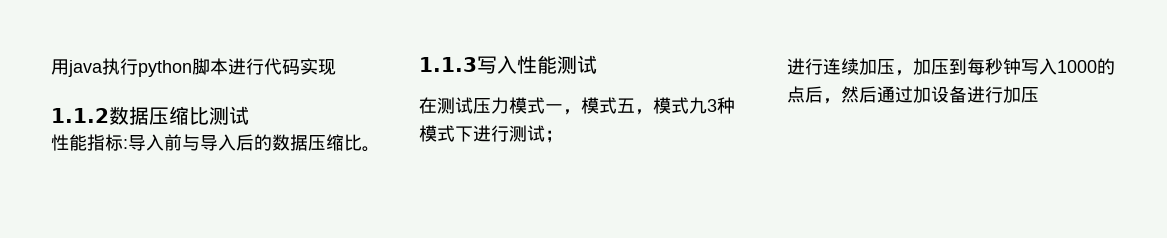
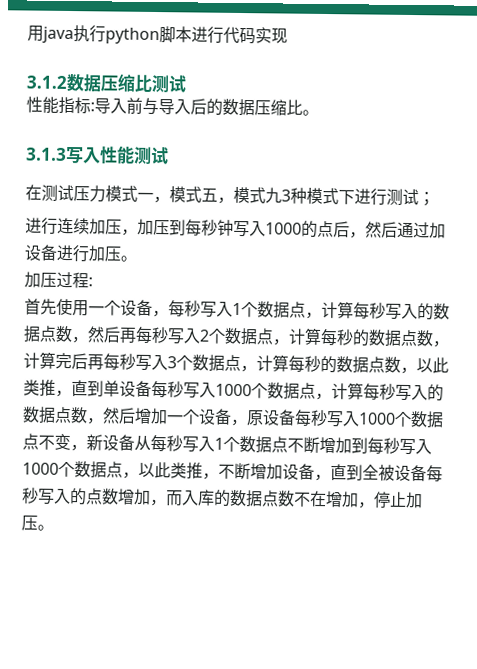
- 1.1.2数据压缩比测试
+ 3.1.2数据压缩比测试
- 1.1.3写入性能测试
+ 3.1.3写入性能测试
- 进行连续加压，加压到每秒钟写入1000的点后，然后通过加设备进行加压
+ 进行连续加压，加压到每秒钟写入1000的点后，然后通过加设备进行加压。
+ 加压过程:
+ 首先使用一个设备，每秒写入1个数据点，计算每秒写入的数据点数，然后再每秒写入2个数据点，计算每秒的数据点数，计算完后再每秒写入3个数据点，计算每秒的数据点数，以此类推，直到单设备每秒写入1000个数据点，计算每秒写入的数据点数，然后增加一个设备，原设备每秒写入1000个数据点不变，新设备从每秒写入1个数据点不断增加到每秒写入1000个数据点，以此类推，不断增加设备，直到全被设备每秒写入的点数增加，而入库的数据点数不在增加，停止加压。

